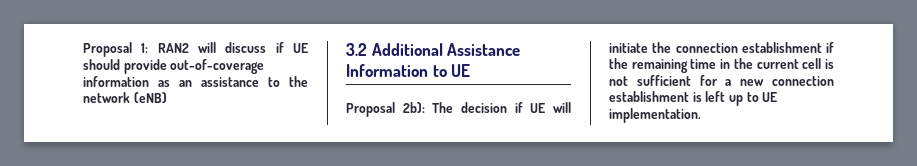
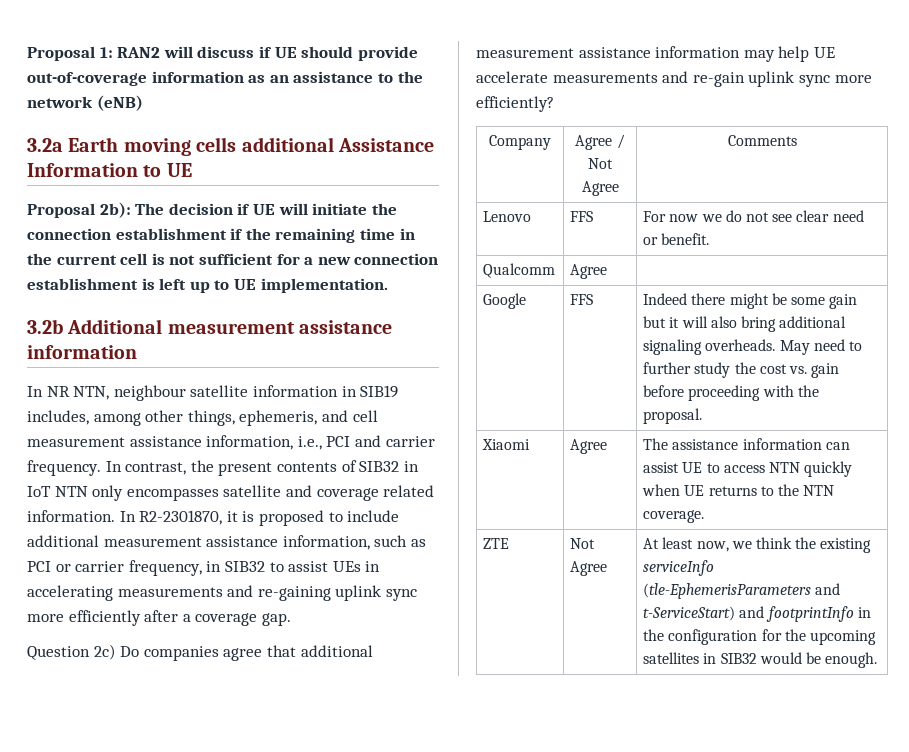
- 3.2 Additional Assistance Information to UE
+ 3.2a Earth moving cells additional Assistance Information to UE
+ 3.2b Additional measurement assistance information
+ In NR NTN, neighbour satellite information in SIB19 includes, among other things, ephemeris, and cell measurement assistance information, i.e., PCI and carrier frequency. In contrast, the present contents of SIB32 in IoT NTN only encompasses satellite and coverage related information. In R2-2301870, it is proposed to include additional measurement assistance information, such as PCI or carrier frequency, in SIB32 to assist UEs in accelerating measurements and re-gaining uplink sync more efficiently after a coverage gap.
+ Question 2c) Do companies agree that additional measurement assistance information may help UE accelerate measurements and re-gain uplink sync more efficiently?
+ Company | Agree / Not Agree | Comments
+ Lenovo | FFS | For now we do not see clear need or benefit.
+ Qualcomm | Agree |
+ Google | FFS | Indeed there might be some gain but it will also bring additional signaling overheads. May need to further study the cost vs. gain before proceeding with the proposal.
+ Xiaomi | Agree | The assistance information can assist UE to access NTN quickly when UE returns to the NTN coverage.
+ ZTE | Not Agree | At least now, we think the existing serviceInfo (tle-EphemerisParameters and t-ServiceStart) and footprintInfo in the configuration for the upcoming satellites in SIB32 would be enough.

